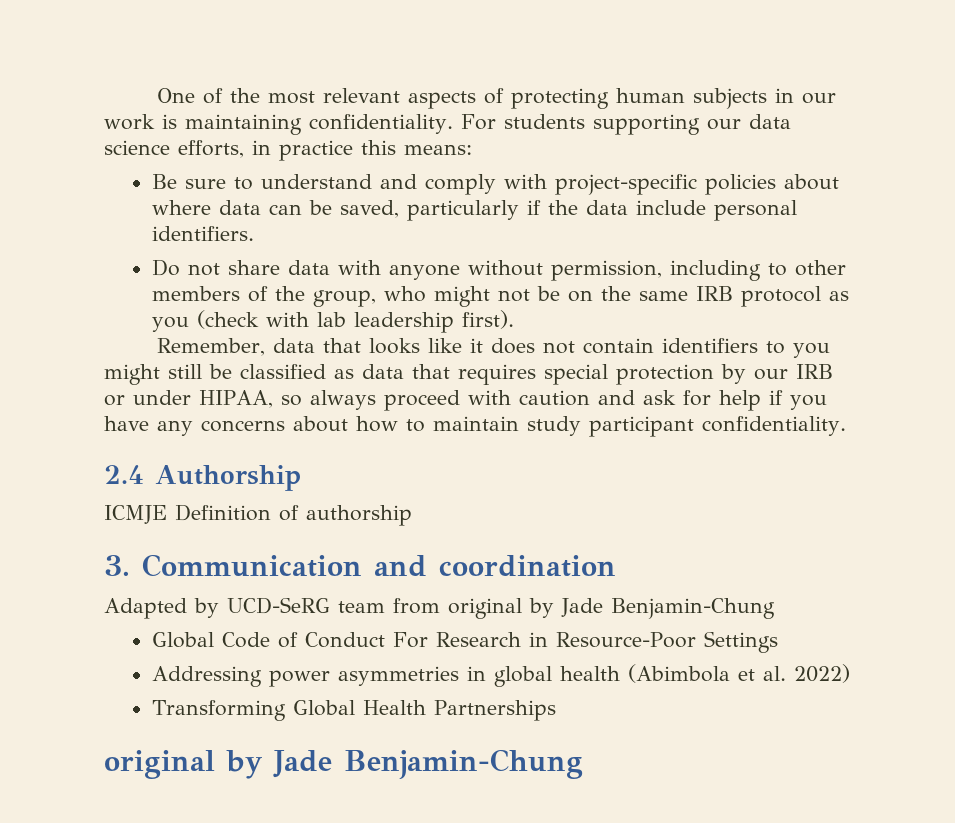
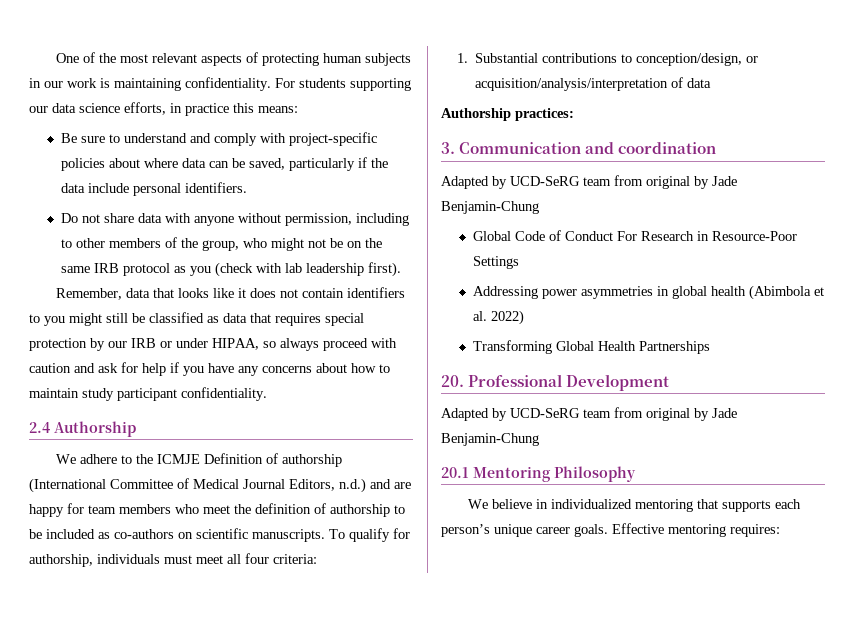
- ICMJE Definition of authorship
+ We adhere to the ICMJE Definition of authorship (International Committee of Medical Journal Editors, n.d.) and are happy for team members who meet the definition of authorship to be included as co-authors on scientific manuscripts. To qualify for authorship, individuals must meet all four criteria:
+ 1. Substantial contributions to conception/design, or acquisition/analysis/interpretation of data
+ Authorship practices:
  Transforming Global Health Partnerships
- original by Jade Benjamin-Chung
+ 20. Professional Development
+ Adapted by UCD-SeRG team from original by Jade Benjamin-Chung
+ 20.1 Mentoring Philosophy
+ We believe in individualized mentoring that supports each person’s unique career goals. Effective mentoring requires:

